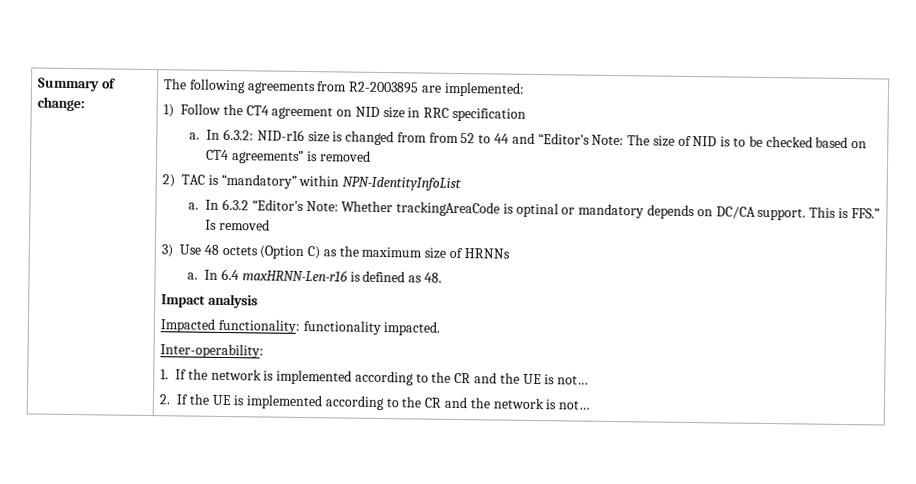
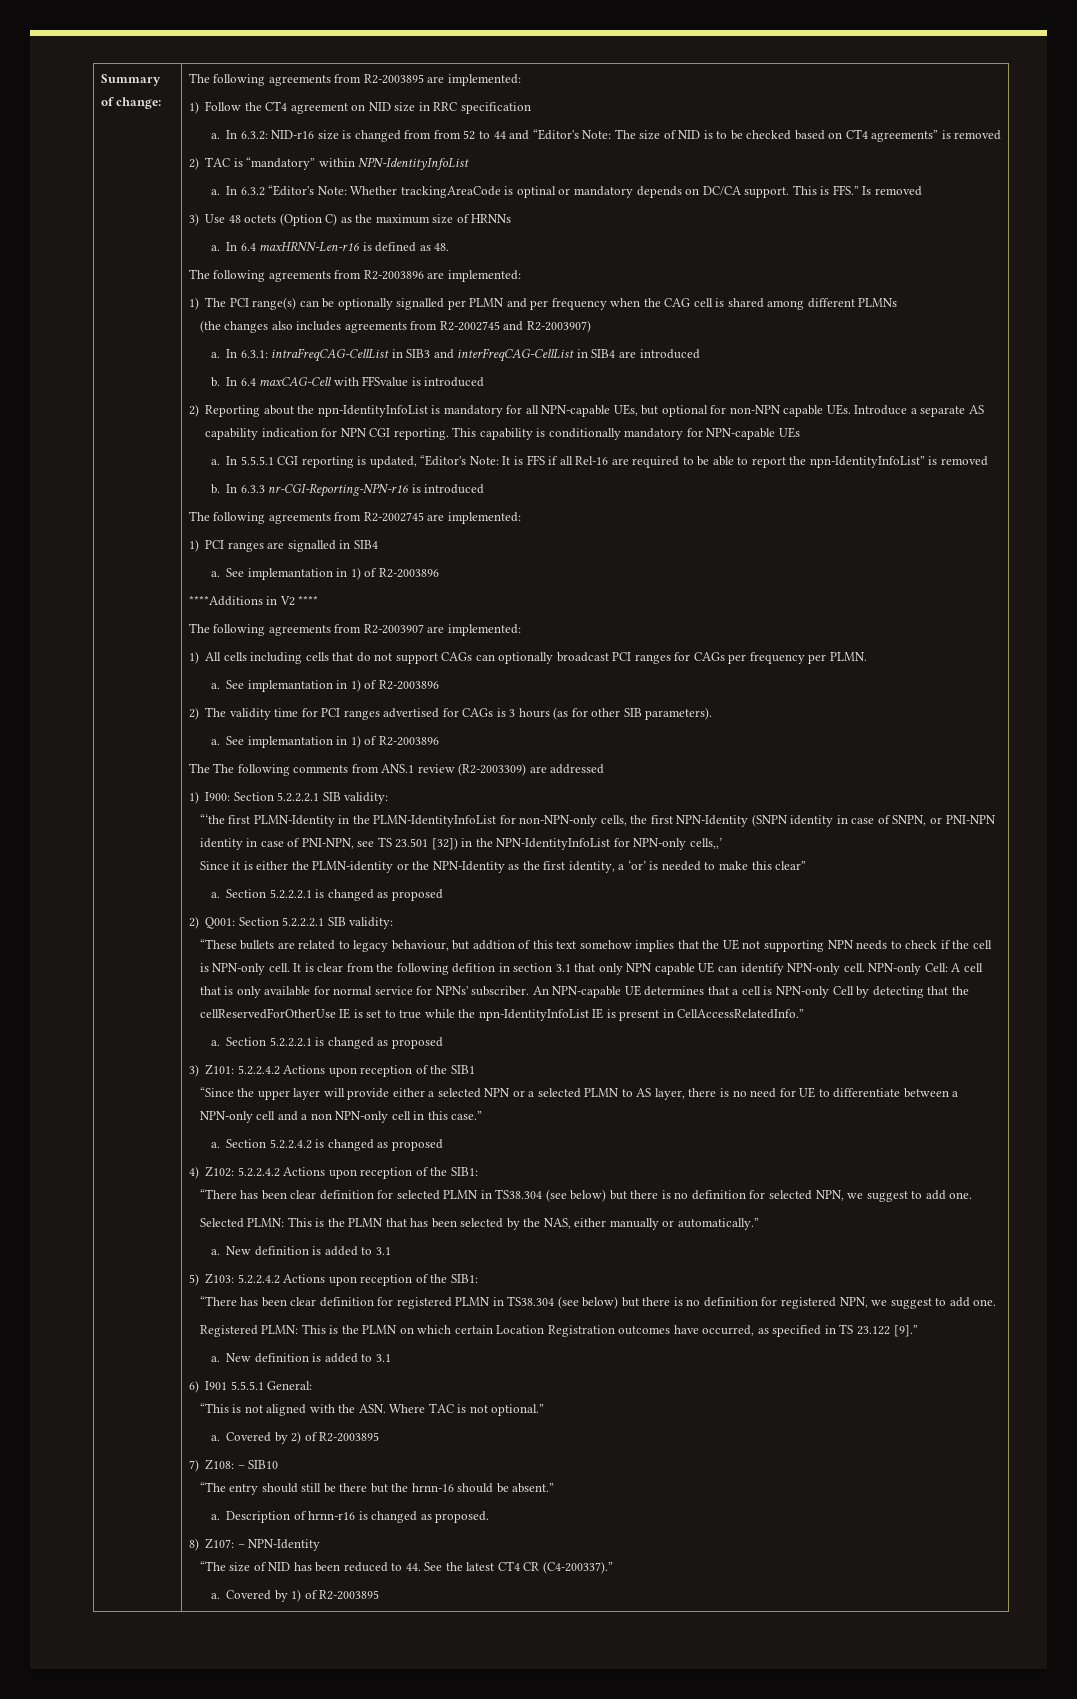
- Impact analysis
- Impacted functionality: functionality impacted.
- Inter-operability:
- 1. If the network is implemented according to the CR and the UE is not…
- 2. If the UE is implemented according to the CR and the network is not…
+ The following agreements from R2-2003896 are implemented:
+ 1) The PCI range(s) can be optionally signalled per PLMN and per frequency when the CAG cell is shared among different PLMNs
+ (the changes also includes agreements from R2-2002745 and R2-2003907)
+ a. In 6.3.1: intraFreqCAG-CellList in SIB3 and interFreqCAG-CellList in SIB4 are introduced
+ b. In 6.4 maxCAG-Cell with FFSvalue is introduced
+ 2) Reporting about the npn-IdentityInfoList is mandatory for all NPN-capable UEs, but optional for non-NPN capable UEs. Introduce a separate AS capability indication for NPN CGI reporting. This capability is conditionally mandatory for NPN-capable UEs
+ a. In 5.5.5.1 CGI reporting is updated, “Editor's Note: It is FFS if all Rel-16 are required to be able to report the npn-IdentityInfoList” is removed
+ b. In 6.3.3 nr-CGI-Reporting-NPN-r16 is introduced
+ The following agreements from R2-2002745 are implemented:
+ 1) PCI ranges are signalled in SIB4
+ a. See implemantation in 1) of R2-2003896
+ ****Additions in V2 ****
+ The following agreements from R2-2003907 are implemented:
+ 1) All cells including cells that do not support CAGs can optionally broadcast PCI ranges for CAGs per frequency per PLMN.
+ a. See implemantation in 1) of R2-2003896
+ 2) The validity time for PCI ranges advertised for CAGs is 3 hours (as for other SIB parameters).
+ a. See implemantation in 1) of R2-2003896
+ The The following comments from ANS.1 review (R2-2003309) are addressed
+ 1) I900: Section 5.2.2.2.1 SIB validity:
+ “‘the first PLMN-Identity in the PLMN-IdentityInfoList for non-NPN-only cells, the first NPN-Identity (SNPN identity in case of SNPN, or PNI-NPN identity in case of PNI-NPN, see TS 23.501 [32]) in the NPN-IdentityInfoList for NPN-only cells,,’
+ Since it is either the PLMN-identity or the NPN-Identity as the first identity, a ‘or’ is needed to make this clear”
+ a. Section 5.2.2.2.1 is changed as proposed
+ 2) Q001: Section 5.2.2.2.1 SIB validity:
+ “These bullets are related to legacy behaviour, but addtion of this text somehow implies that the UE not supporting NPN needs to check if the cell is NPN-only cell. It is clear from the following defition in section 3.1 that only NPN capable UE can identify NPN-only cell. NPN-only Cell: A cell that is only available for normal service for NPNs' subscriber. An NPN-capable UE determines that a cell is NPN-only Cell by detecting that the cellReservedForOtherUse IE is set to true while the npn-IdentityInfoList IE is present in CellAccessRelatedInfo.”
+ a. Section 5.2.2.2.1 is changed as proposed
+ 3) Z101: 5.2.2.4.2 Actions upon reception of the SIB1
+ “Since the upper layer will provide either a selected NPN or a selected PLMN to AS layer, there is no need for UE to differentiate between a NPN-only cell and a non NPN-only cell in this case.”
+ a. Section 5.2.2.4.2 is changed as proposed
+ 4) Z102: 5.2.2.4.2 Actions upon reception of the SIB1:
+ “There has been clear definition for selected PLMN in TS38.304 (see below) but there is no definition for selected NPN, we suggest to add one.
+ Selected PLMN: This is the PLMN that has been selected by the NAS, either manually or automatically.”
+ a. New definition is added to 3.1
+ 5) Z103: 5.2.2.4.2 Actions upon reception of the SIB1:
+ “There has been clear definition for registered PLMN in TS38.304 (see below) but there is no definition for registered NPN, we suggest to add one.
+ Registered PLMN: This is the PLMN on which certain Location Registration outcomes have occurred, as specified in TS 23.122 [9].”
+ a. New definition is added to 3.1
+ 6) I901 5.5.5.1 General:
+ “This is not aligned with the ASN. Where TAC is not optional.”
+ a. Covered by 2) of R2-2003895
+ 7) Z108: – SIB10
+ “The entry should still be there but the hrnn-16 should be absent.”
+ a. Description of hrnn-r16 is changed as proposed.
+ 8) Z107: – NPN-Identity
+ “The size of NID has been reduced to 44. See the latest CT4 CR (C4-200337).”
+ a. Covered by 1) of R2-2003895

